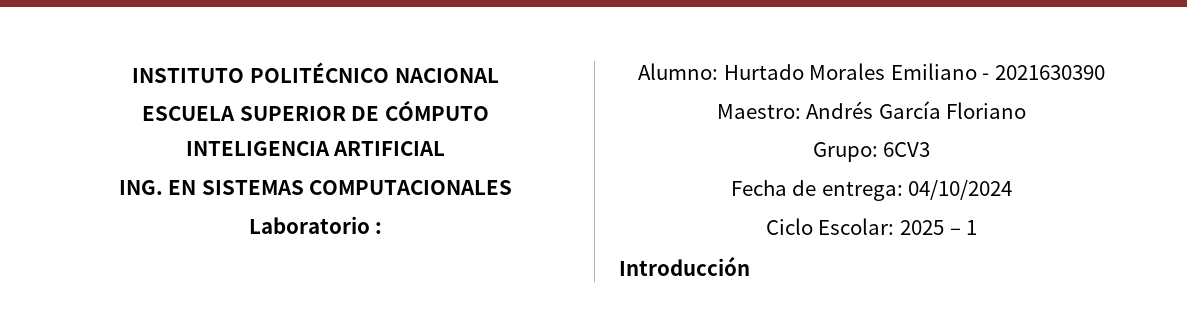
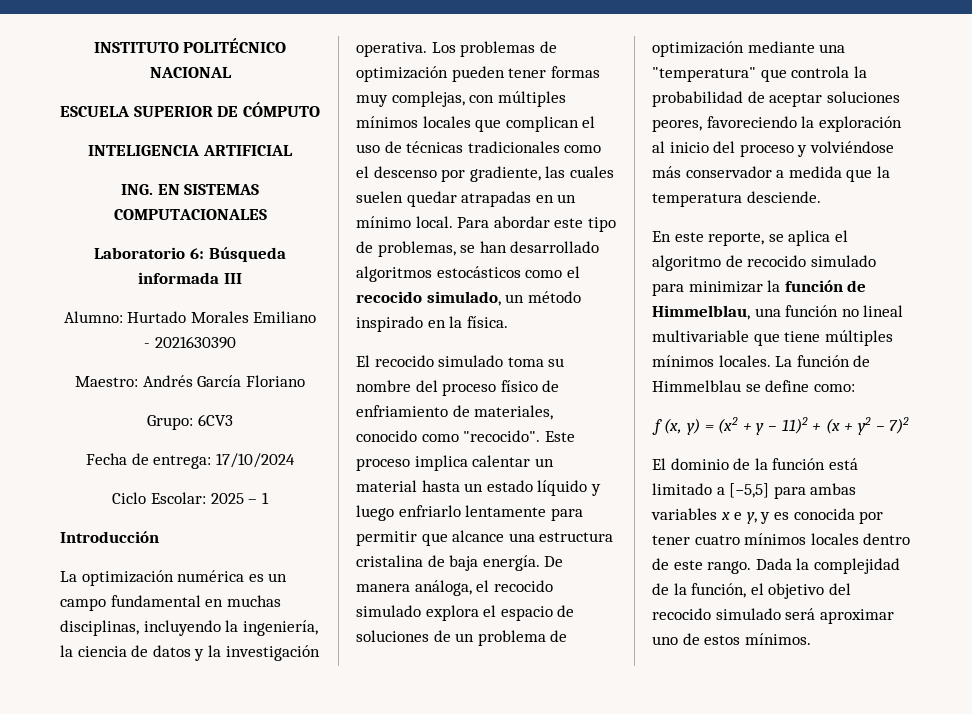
- Laboratorio :
+ Laboratorio 6: Búsqueda informada III
- Fecha de entrega: 04/10/2024
+ Fecha de entrega: 17/10/2024
+ La optimización numérica es un campo fundamental en muchas disciplinas, incluyendo la ingeniería, la ciencia de datos y la investigación operativa. Los problemas de optimización pueden tener formas muy complejas, con múltiples mínimos locales que complican el uso de técnicas tradicionales como el descenso por gradiente, las cuales suelen quedar atrapadas en un mínimo local. Para abordar este tipo de problemas, se han desarrollado algoritmos estocásticos como el recocido simulado, un método inspirado en la física.
+ El recocido simulado toma su nombre del proceso físico de enfriamiento de materiales, conocido como "recocido". Este proceso implica calentar un material hasta un estado líquido y luego enfriarlo lentamente para permitir que alcance una estructura cristalina de baja energía. De manera análoga, el recocido simulado explora el espacio de soluciones de un problema de optimización mediante una "temperatura" que controla la probabilidad de aceptar soluciones peores, favoreciendo la exploración al inicio del proceso y volviéndose más conservador a medida que la temperatura desciende.
+ En este reporte, se aplica el algoritmo de recocido simulado para minimizar la función de Himmelblau, una función no lineal multivariable que tiene múltiples mínimos locales. La función de Himmelblau se define como:
+ f (x, y) = (x2 + y − 11)2 + (x + y2 − 7)2
+ El dominio de la función está limitado a [−5,5] para ambas variables x e y, y es conocida por tener cuatro mínimos locales dentro de este rango. Dada la complejidad de la función, el objetivo del recocido simulado será aproximar uno de estos mínimos.

